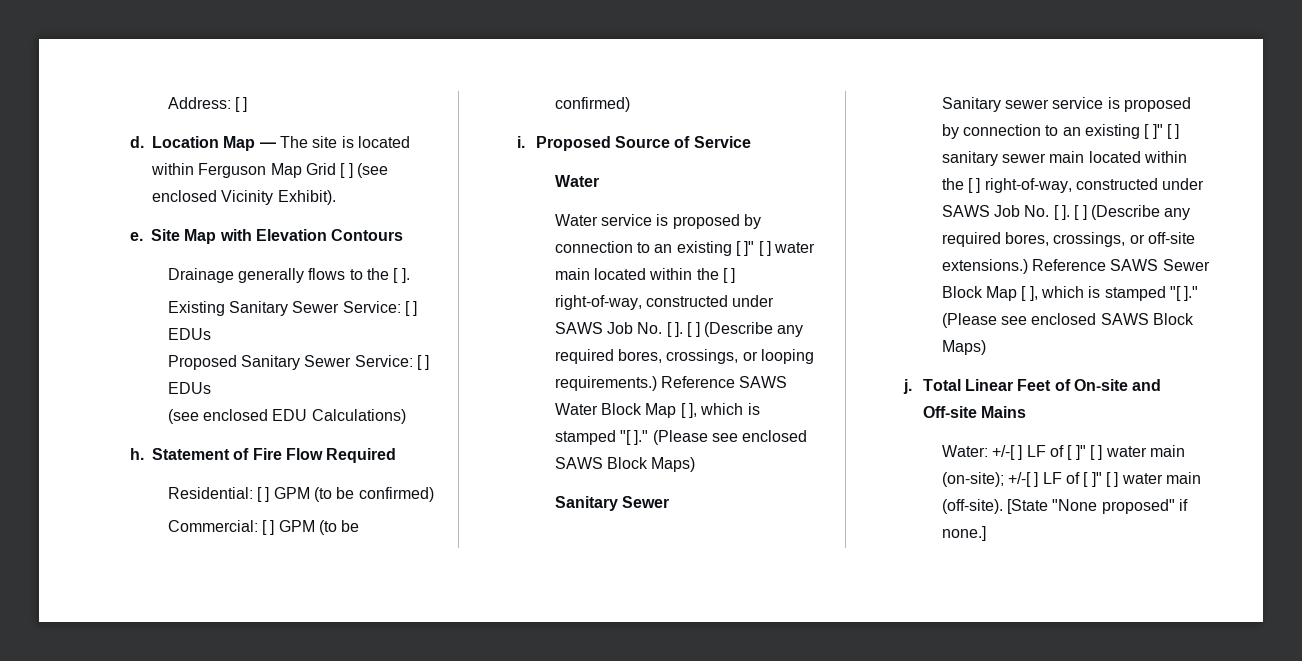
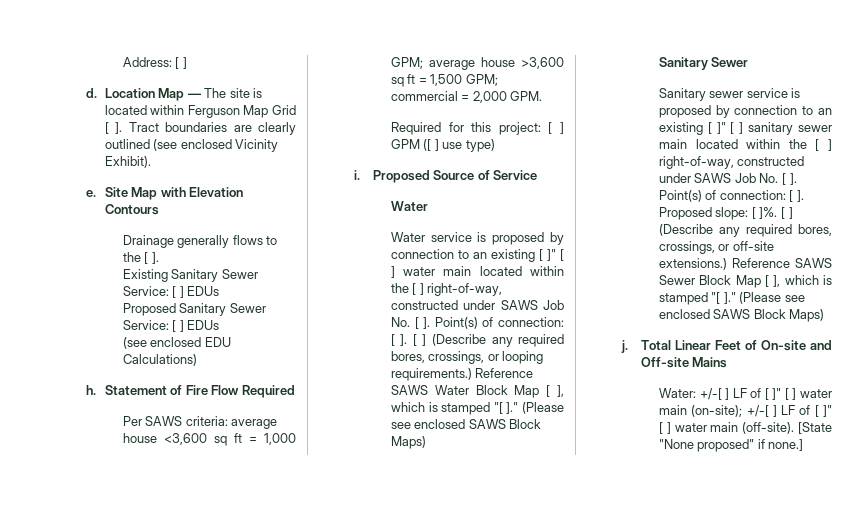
- Location Map — The site is located within Ferguson Map Grid [ ] (see enclosed Vicinity Exhibit).
+ Location Map — The site is located within Ferguson Map Grid [ ]. Tract boundaries are clearly outlined (see enclosed Vicinity Exhibit).
- Residential: [ ] GPM (to be confirmed)
- Commercial: [ ] GPM (to be confirmed)
+ Per SAWS criteria: average house <3,600 sq ft = 1,000 GPM; average house >3,600 sq ft = 1,500 GPM; commercial = 2,000 GPM.
+ Required for this project: [ ] GPM ([ ] use type)
- Water service is proposed by connection to an existing [ ]" [ ] water main located within the [ ] right-of-way, constructed under SAWS Job No. [ ].
+ Water service is proposed by connection to an existing [ ]" [ ] water main located within the [ ] right-of-way, constructed under SAWS Job No. [ ]. Point(s) of connection: [ ].
+ Point(s) of connection: [ ]. Proposed slope: [ ]%.

